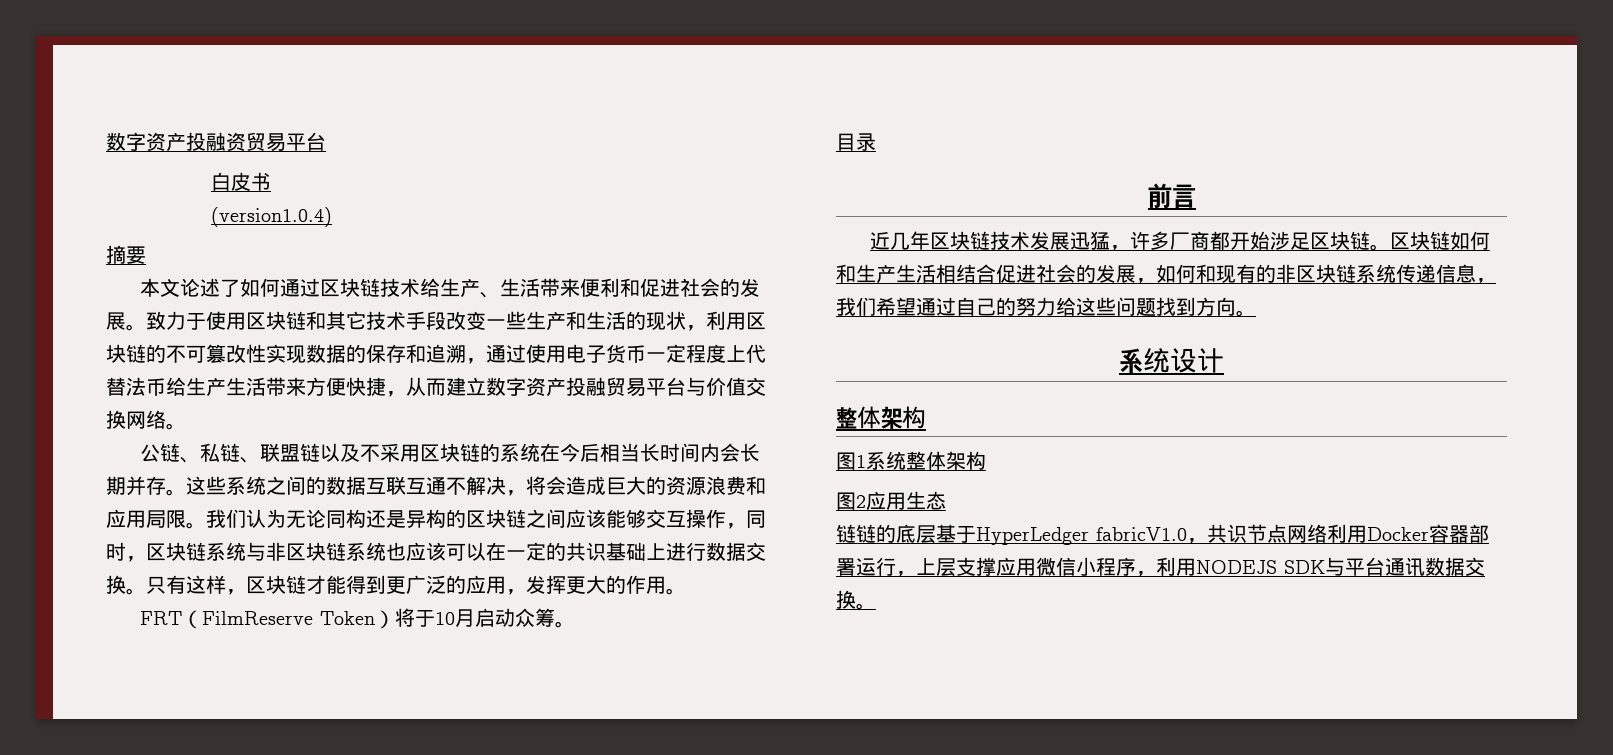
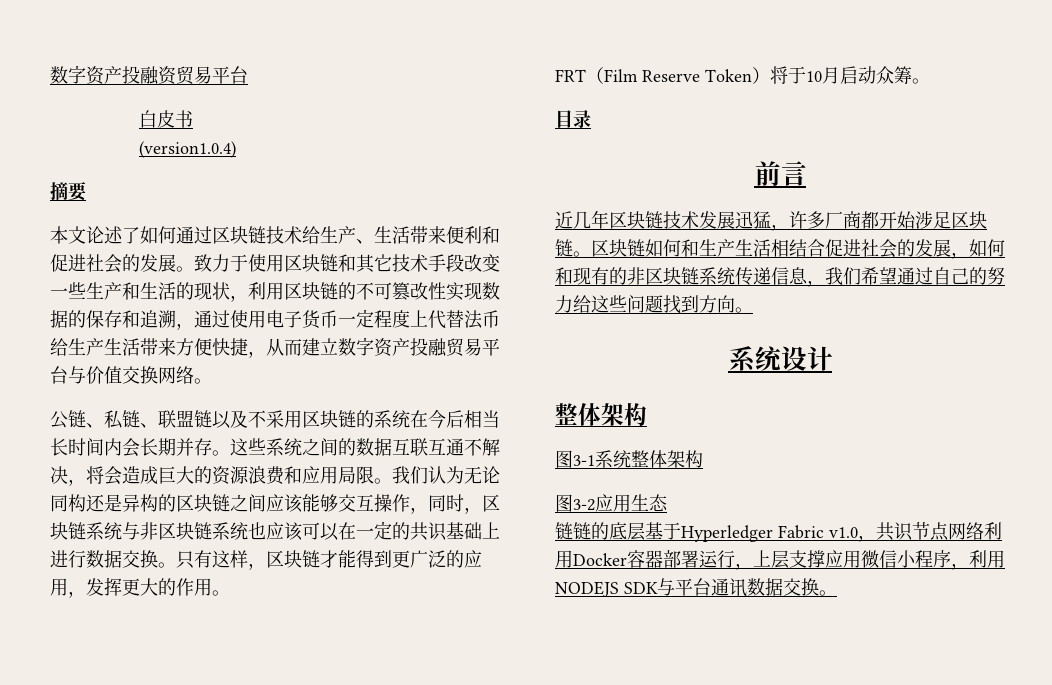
- FRT（FilmReserve Token）将于10月启动众筹。
+ FRT（Film Reserve Token）将于10月启动众筹。
- 图1系统整体架构
+ 图3-1系统整体架构
- 图2应用生态
+ 图3-2应用生态
- 链链的底层基于HyperLedger fabricV1.0，共识节点网络利用Docker容器部署运行，上层支撑应用微信小程序，利用NODEJS SDK与平台通讯数据交换。
+ 链链的底层基于Hyperledger Fabric v1.0，共识节点网络利用Docker容器部署运行，上层支撑应用微信小程序，利用NODEJS SDK与平台通讯数据交换。

